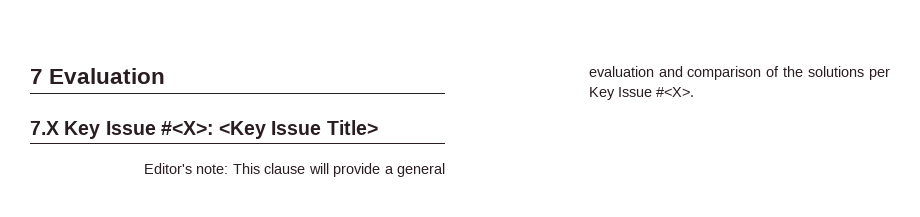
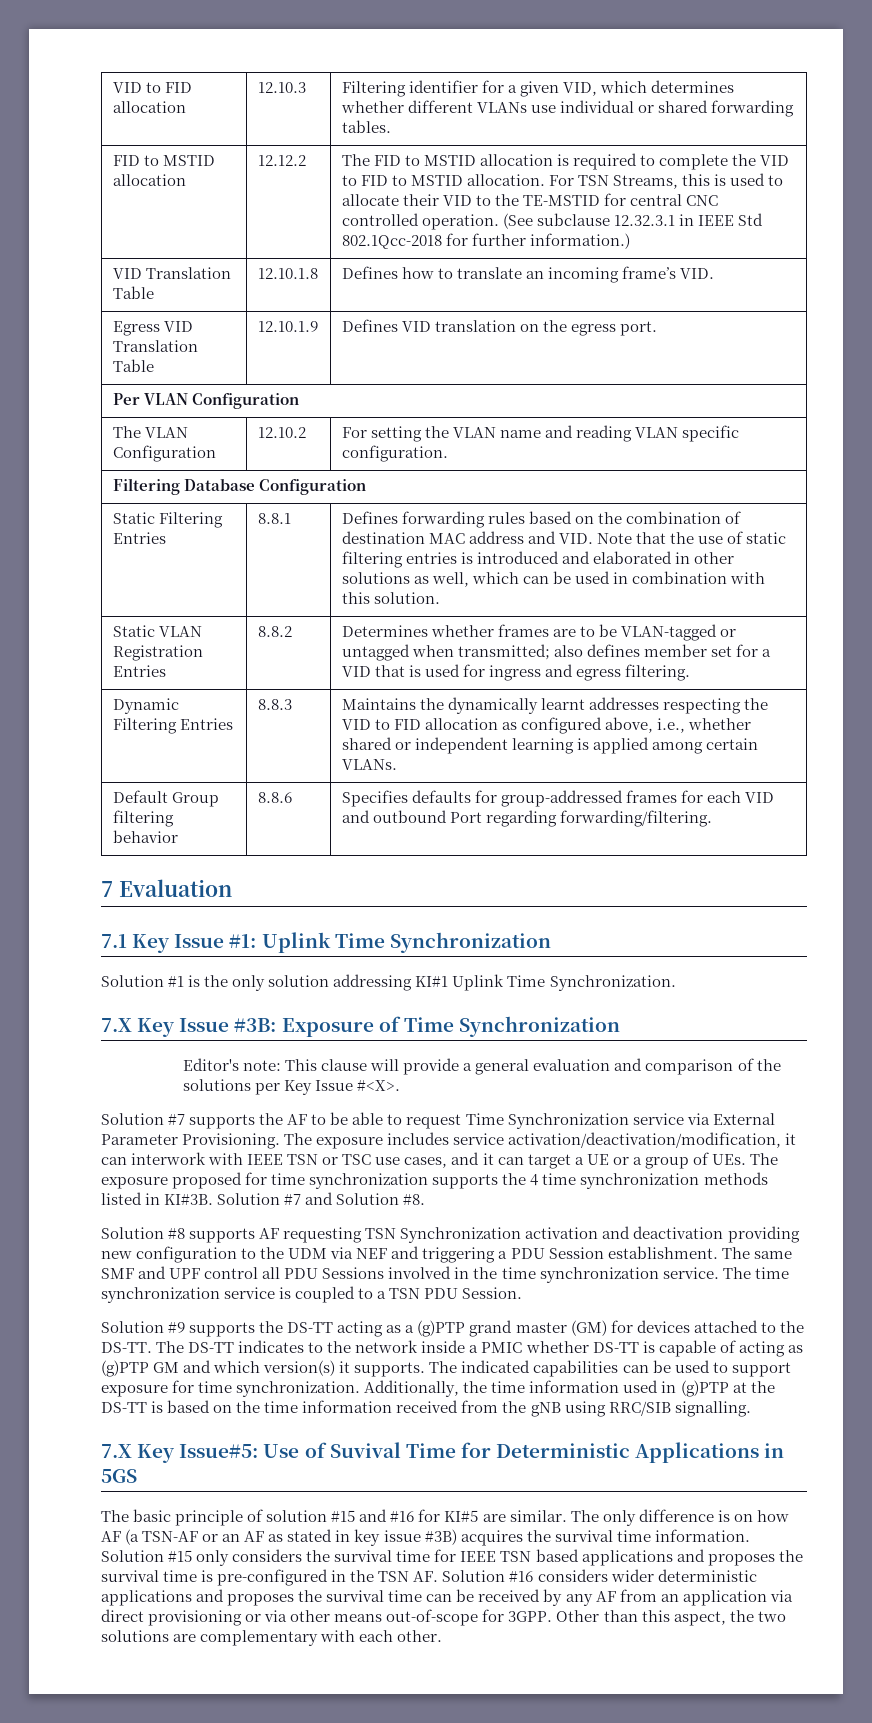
+ VID to FID allocation | 12.10.3 | Filtering identifier for a given VID, which determines whether different VLANs use individual or shared forwarding tables.
+ FID to MSTID allocation | 12.12.2 | The FID to MSTID allocation is required to complete the VID to FID to MSTID allocation. For TSN Streams, this is used to allocate their VID to the TE-MSTID for central CNC controlled operation. (See subclause 12.32.3.1 in IEEE Std 802.1Qcc-2018 for further information.)
+ VID Translation Table | 12.10.1.8 | Defines how to translate an incoming frame’s VID.
+ Egress VID Translation Table | 12.10.1.9 | Defines VID translation on the egress port.
+ Per VLAN Configuration
+ The VLAN Configuration | 12.10.2 | For setting the VLAN name and reading VLAN specific configuration.
+ Filtering Database Configuration
+ Static Filtering Entries | 8.8.1 | Defines forwarding rules based on the combination of destination MAC address and VID. Note that the use of static filtering entries is introduced and elaborated in other solutions as well, which can be used in combination with this solution.
+ Static VLAN Registration Entries | 8.8.2 | Determines whether frames are to be VLAN-tagged or untagged when transmitted; also defines member set for a VID that is used for ingress and egress filtering.
+ Dynamic Filtering Entries | 8.8.3 | Maintains the dynamically learnt addresses respecting the VID to FID allocation as configured above, i.e., whether shared or independent learning is applied among certain VLANs.
+ Default Group filtering behavior | 8.8.6 | Specifies defaults for group-addressed frames for each VID and outbound Port regarding forwarding/filtering.
  7 Evaluation
- 7.X Key Issue #<X>: <Key Issue Title>
+ 7.1 Key Issue #1: Uplink Time Synchronization
+ Solution #1 is the only solution addressing KI#1 Uplink Time Synchronization.
+ 7.X Key Issue #3B: Exposure of Time Synchronization
+ Solution #7 supports the AF to be able to request Time Synchronization service via External Parameter Provisioning. The exposure includes service activation/deactivation/modification, it can interwork with IEEE TSN or TSC use cases, and it can target a UE or a group of UEs. The exposure proposed for time synchronization supports the 4 time synchronization methods listed in KI#3B. Solution #7 and Solution #8.
+ Solution #8 supports AF requesting TSN Synchronization activation and deactivation providing new configuration to the UDM via NEF and triggering a PDU Session establishment. The same SMF and UPF control all PDU Sessions involved in the time synchronization service. The time synchronization service is coupled to a TSN PDU Session.
+ Solution #9 supports the DS-TT acting as a (g)PTP grand master (GM) for devices attached to the DS-TT. The DS-TT indicates to the network inside a PMIC whether DS-TT is capable of acting as (g)PTP GM and which version(s) it supports. The indicated capabilities can be used to support exposure for time synchronization. Additionally, the time information used in (g)PTP at the DS-TT is based on the time information received from the gNB using RRC/SIB signalling.
+ 7.X Key Issue#5: Use of Suvival Time for Deterministic Applications in 5GS
+ The basic principle of solution #15 and #16 for KI#5 are similar. The only difference is on how AF (a TSN-AF or an AF as stated in key issue #3B) acquires the survival time information. Solution #15 only considers the survival time for IEEE TSN based applications and proposes the survival time is pre-configured in the TSN AF. Solution #16 considers wider deterministic applications and proposes the survival time can be received by any AF from an application via direct provisioning or via other means out-of-scope for 3GPP. Other than this aspect, the two solutions are complementary with each other.

